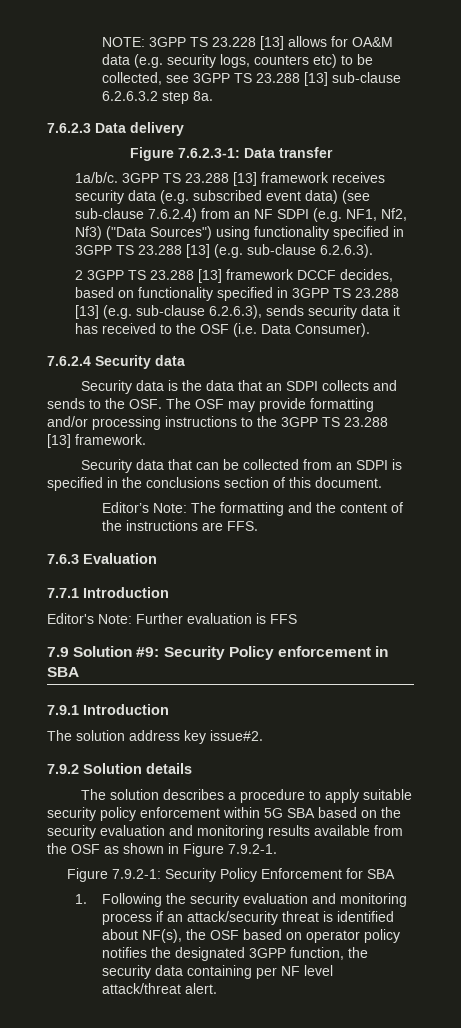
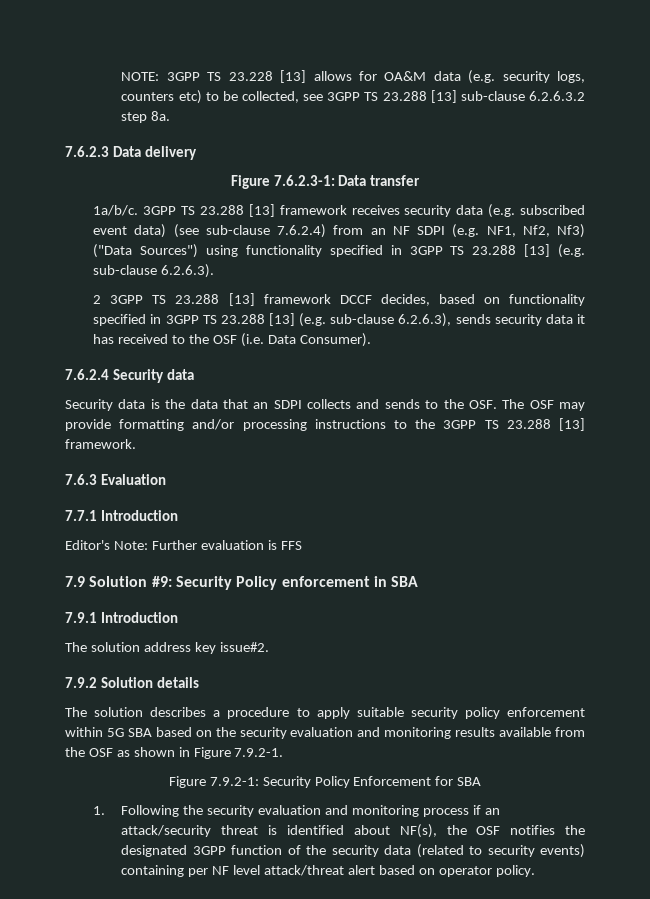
- Security data that can be collected from an SDPI is specified in the conclusions section of this document.
- Editor’s Note: The formatting and the content of the instructions are FFS.
- 1. Following the security evaluation and monitoring process if an attack/security threat is identified about NF(s), the OSF based on operator policy notifies the designated 3GPP function, the security data containing per NF level attack/threat alert.
+ 1. Following the security evaluation and monitoring process if an attack/security threat is identified about NF(s), the OSF notifies the designated 3GPP function of the security data (related to security events) containing per NF level attack/threat alert based on operator policy.

